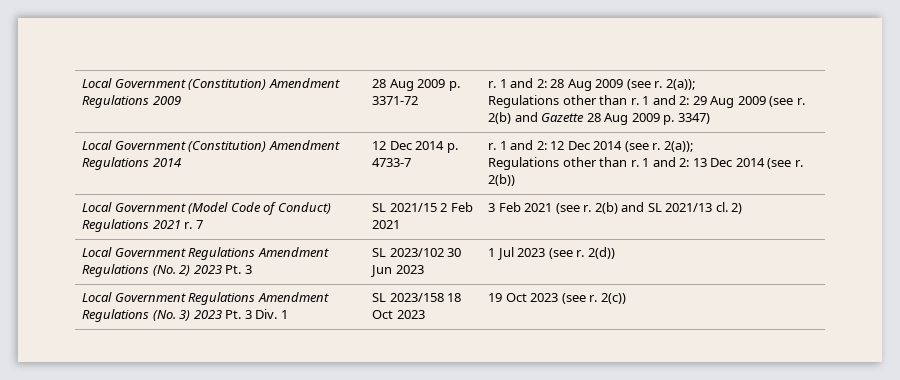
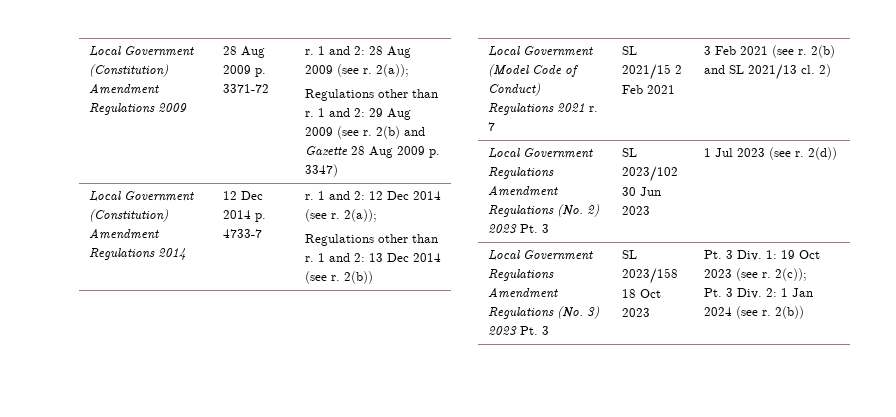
- Local Government Regulations Amendment Regulations (No. 3) 2023 Pt. 3 Div. 1 | SL 2023/158 18 Oct 2023 | 19 Oct 2023 (see r. 2(c))
+ Local Government Regulations Amendment Regulations (No. 3) 2023 Pt. 3 | SL 2023/158 18 Oct 2023 | Pt. 3 Div. 1: 19 Oct 2023 (see r. 2(c));
+ Pt. 3 Div. 2: 1 Jan 2024 (see r. 2(b))

